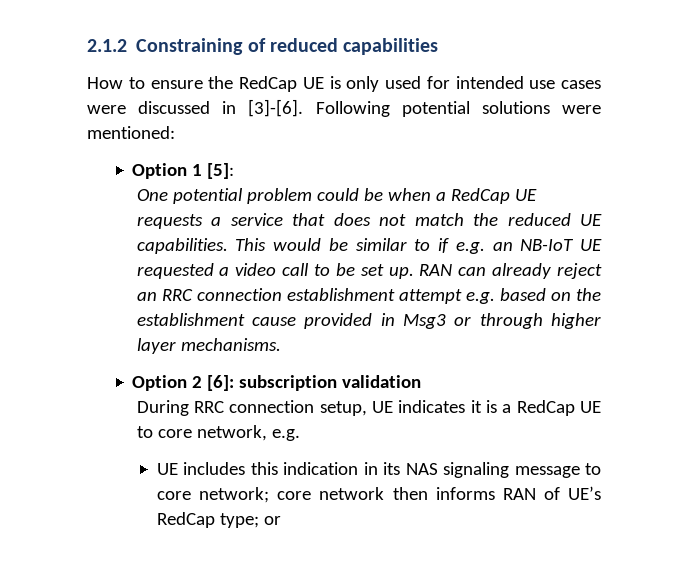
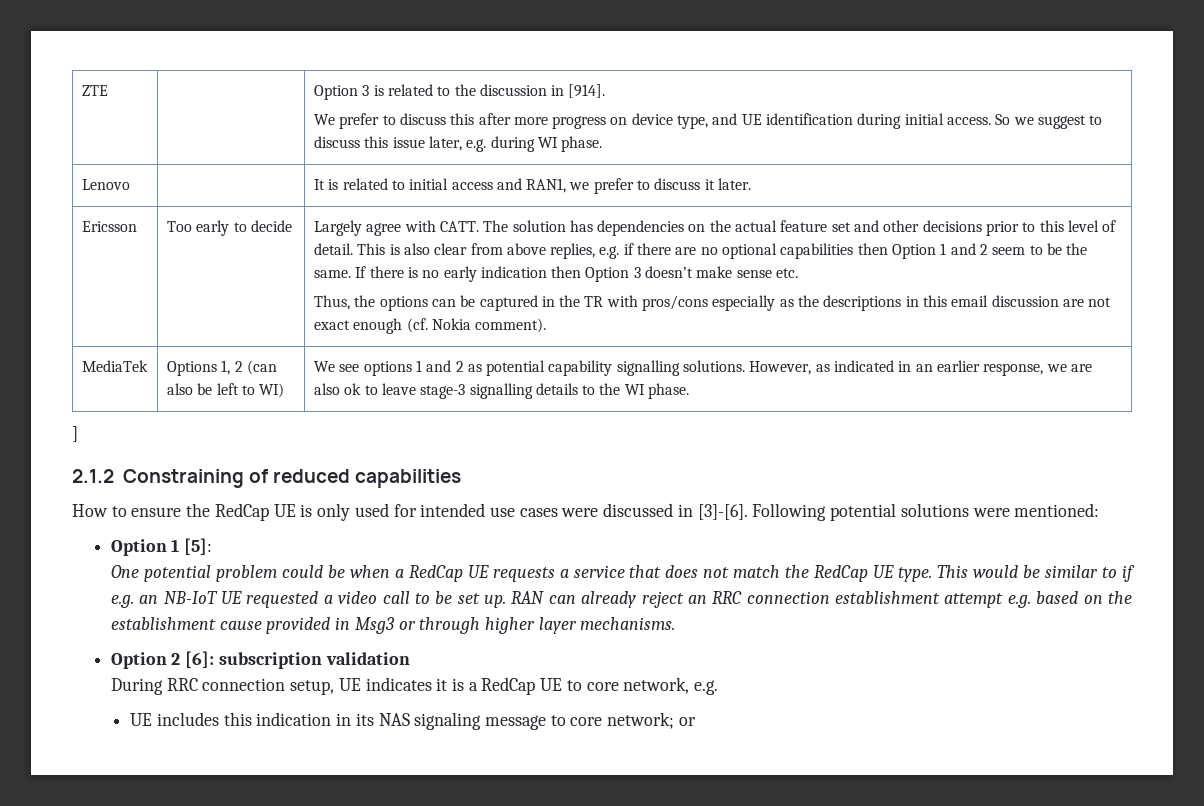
+ ZTE | | Option 3 is related to the discussion in [914].
+ We prefer to discuss this after more progress on device type, and UE identification during initial access. So we suggest to discuss this issue later, e.g. during WI phase.
+ Lenovo | | It is related to initial access and RAN1, we prefer to discuss it later.
+ Ericsson | Too early to decide | Largely agree with CATT. The solution has dependencies on the actual feature set and other decisions prior to this level of detail. This is also clear from above replies, e.g. if there are no optional capabilities then Option 1 and 2 seem to be the same. If there is no early indication then Option 3 doesn’t make sense etc.
+ Thus, the options can be captured in the TR with pros/cons especially as the descriptions in this email discussion are not exact enough (cf. Nokia comment).
+ MediaTek | Options 1, 2 (can also be left to WI) | We see options 1 and 2 as potential capability signalling solutions. However, as indicated in an earlier response, we are also ok to leave stage-3 signalling details to the WI phase.
+ ]
- One potential problem could be when a RedCap UE requests a service that does not match the reduced UE capabilities.
+ One potential problem could be when a RedCap UE requests a service that does not match the RedCap UE type.
- UE includes this indication in its NAS signaling message to core network; core network then informs RAN of UE’s RedCap type; or
+ UE includes this indication in its NAS signaling message to core network; or

